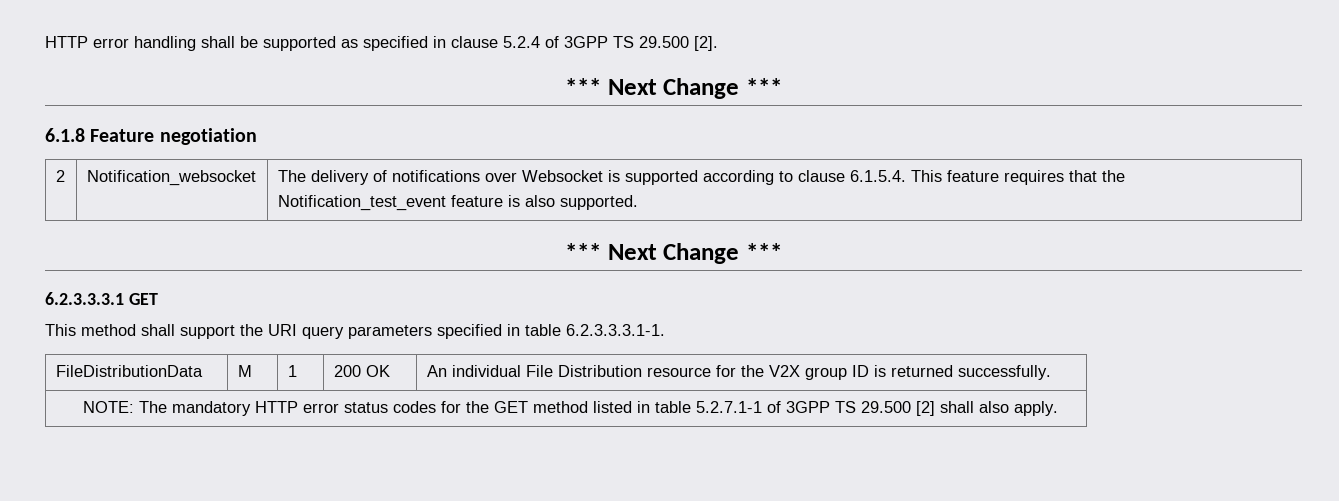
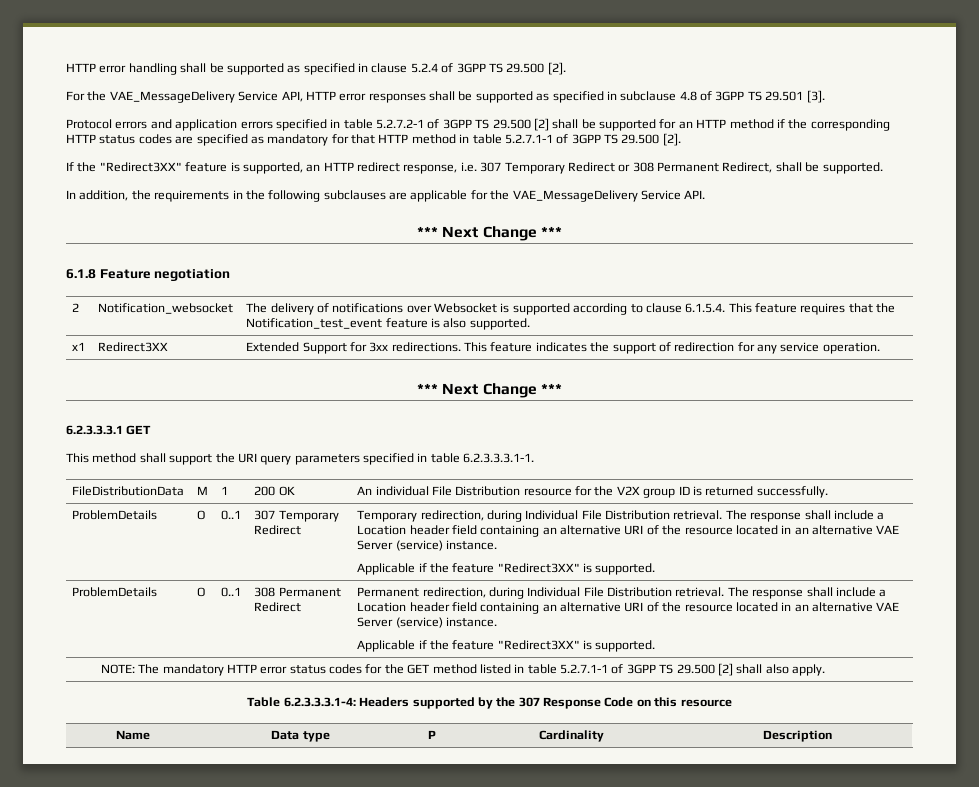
+ For the VAE_MessageDelivery Service API, HTTP error responses shall be supported as specified in subclause 4.8 of 3GPP TS 29.501 [3].
+ Protocol errors and application errors specified in table 5.2.7.2-1 of 3GPP TS 29.500 [2] shall be supported for an HTTP method if the corresponding HTTP status codes are specified as mandatory for that HTTP method in table 5.2.7.1-1 of 3GPP TS 29.500 [2].
+ If the "Redirect3XX" feature is supported, an HTTP redirect response, i.e. 307 Temporary Redirect or 308 Permanent Redirect, shall be supported.
+ In addition, the requirements in the following subclauses are applicable for the VAE_MessageDelivery Service API.
+ x1 | Redirect3XX | Extended Support for 3xx redirections. This feature indicates the support of redirection for any service operation.
+ ProblemDetails | O | 0..1 | 307 Temporary Redirect | Temporary redirection, during Individual File Distribution retrieval. The response shall include a Location header field containing an alternative URI of the resource located in an alternative VAE Server (service) instance.
+ Applicable if the feature "Redirect3XX" is supported.
+ ProblemDetails | O | 0..1 | 308 Permanent Redirect | Permanent redirection, during Individual File Distribution retrieval. The response shall include a Location header field containing an alternative URI of the resource located in an alternative VAE Server (service) instance.
+ Applicable if the feature "Redirect3XX" is supported.
+ Table 6.2.3.3.3.1-4: Headers supported by the 307 Response Code on this resource
+ Name | Data type | P | Cardinality | Description

